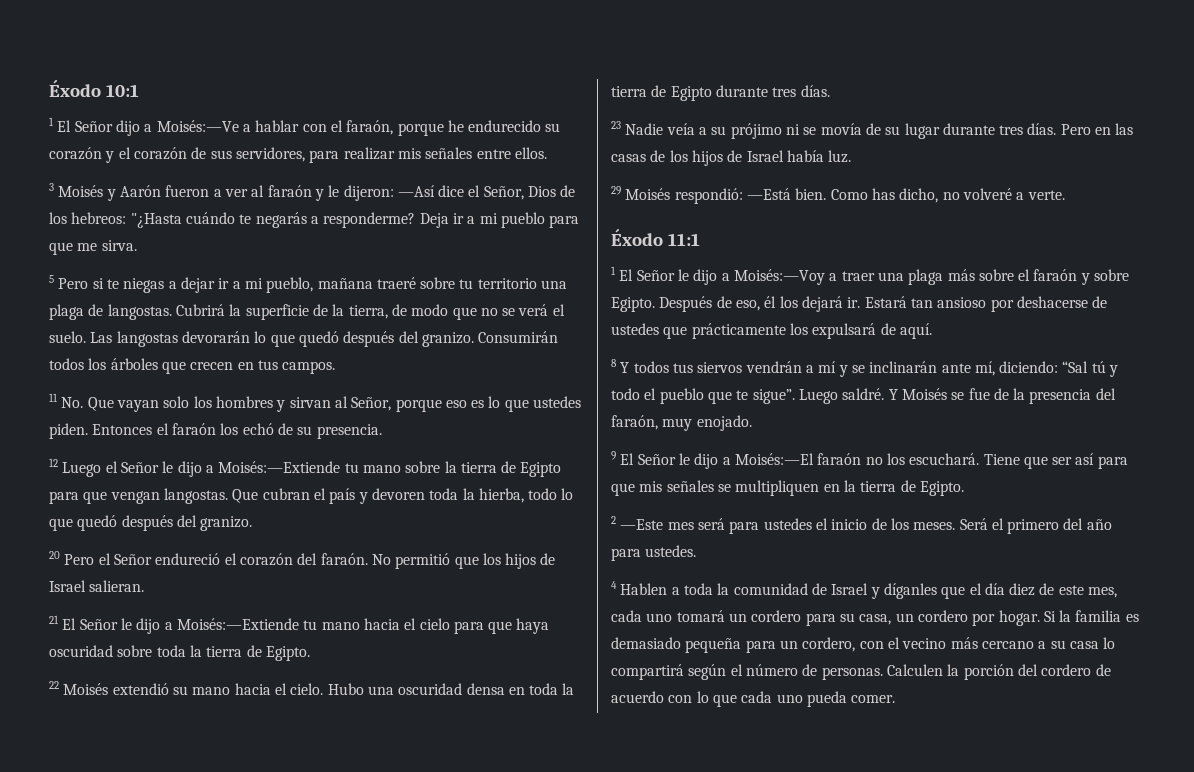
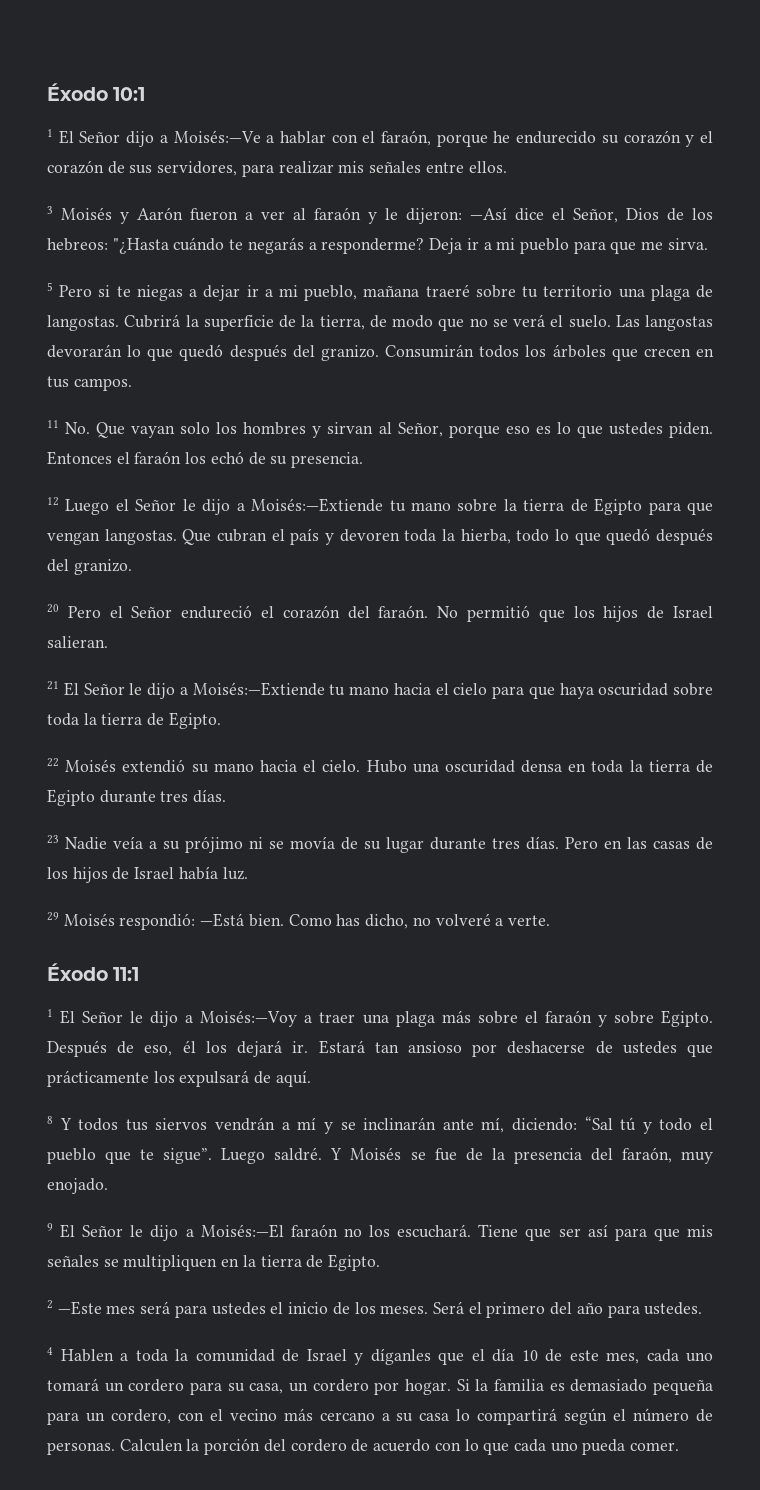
- 4 Hablen a toda la comunidad de Israel y díganles que el día diez de este mes, cada uno tomará un cordero para su casa, un cordero por hogar.
+ 4 Hablen a toda la comunidad de Israel y díganles que el día 10 de este mes, cada uno tomará un cordero para su casa, un cordero por hogar.

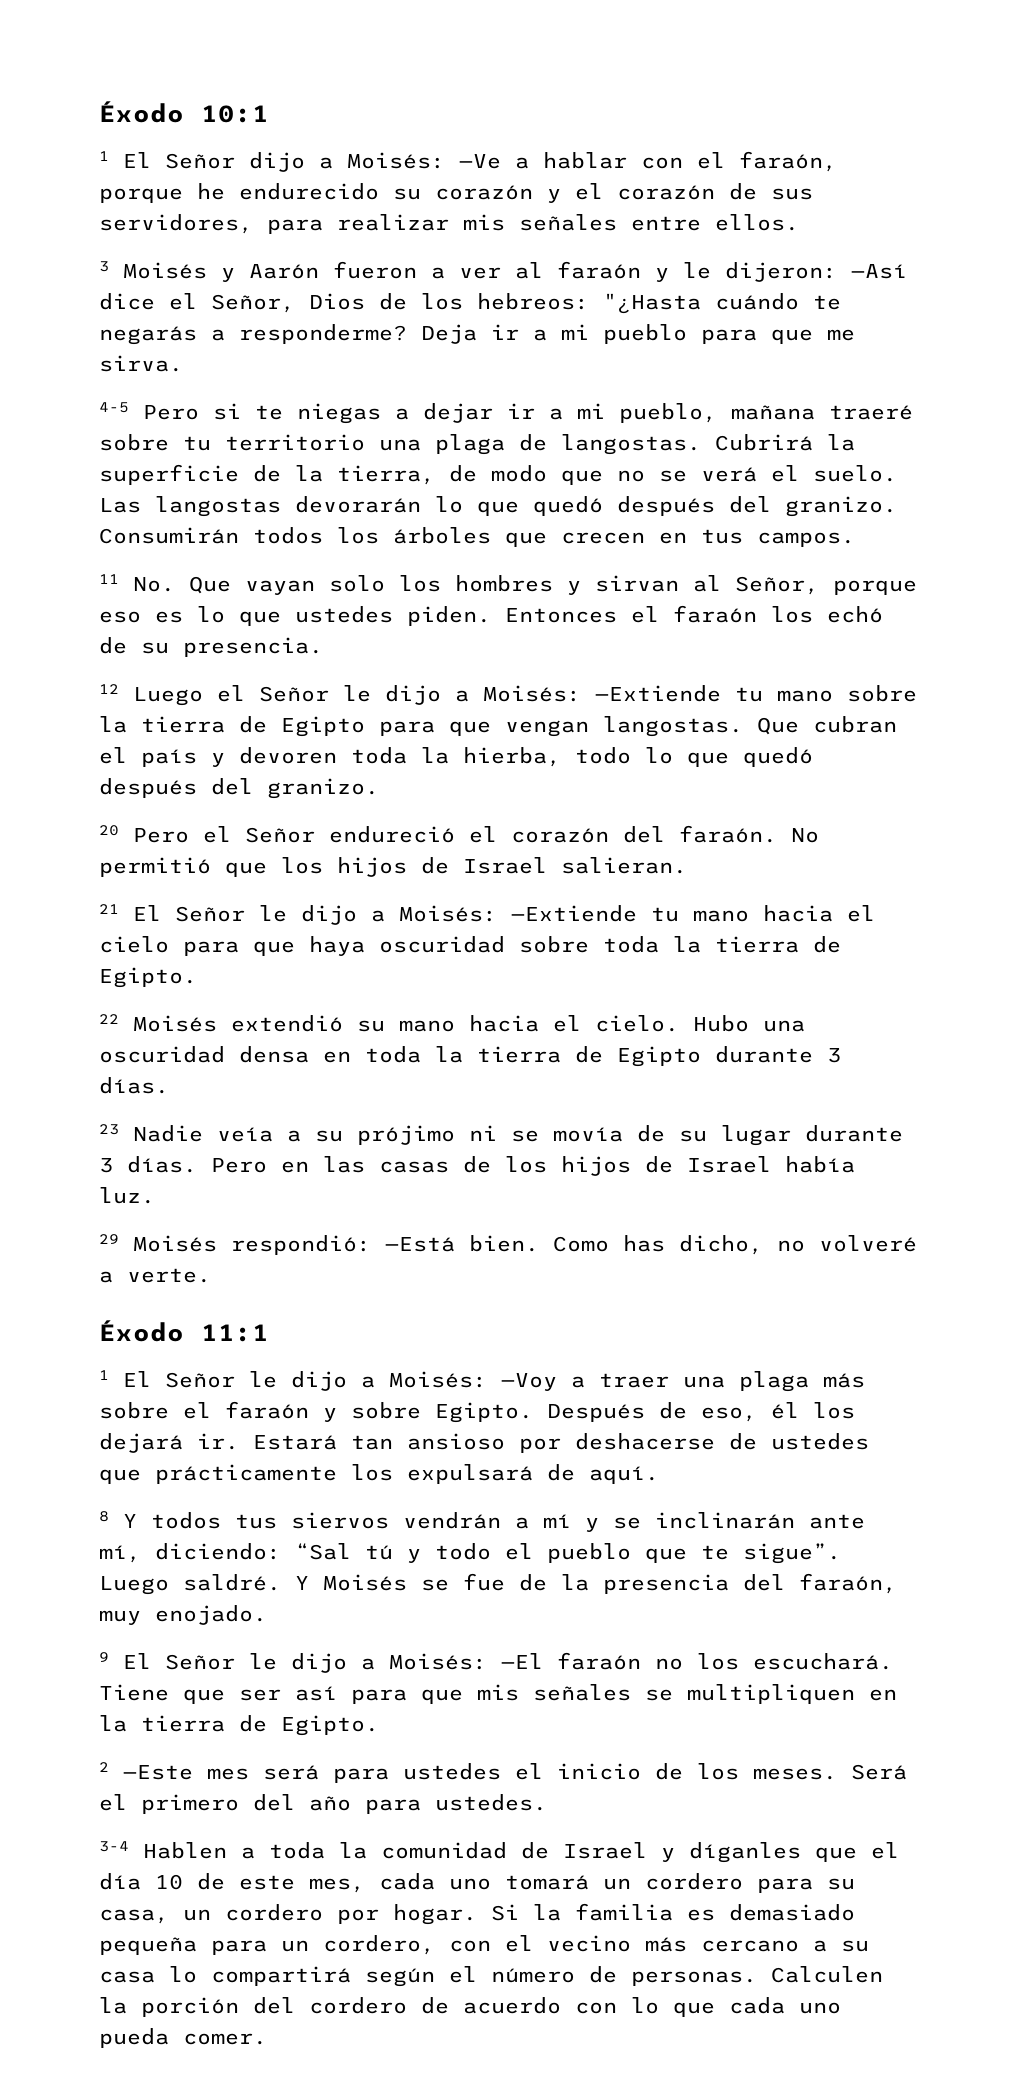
- 1 El Señor dijo a Moisés:—Ve a hablar con el faraón, porque he endurecido su corazón y el corazón de sus servidores, para realizar mis señales entre ellos.
+ 1 El Señor dijo a Moisés: —Ve a hablar con el faraón, porque he endurecido su corazón y el corazón de sus servidores, para realizar mis señales entre ellos.
- 5 Pero si te niegas a dejar ir a mi pueblo, mañana traeré sobre tu territorio una plaga de langostas.
+ 4-5 Pero si te niegas a dejar ir a mi pueblo, mañana traeré sobre tu territorio una plaga de langostas.
- 12 Luego el Señor le dijo a Moisés:—Extiende tu mano sobre la tierra de Egipto para que vengan langostas.
+ 12 Luego el Señor le dijo a Moisés: —Extiende tu mano sobre la tierra de Egipto para que vengan langostas.
- 21 El Señor le dijo a Moisés:—Extiende tu mano hacia el cielo para que haya oscuridad sobre toda la tierra de Egipto.
+ 21 El Señor le dijo a Moisés: —Extiende tu mano hacia el cielo para que haya oscuridad sobre toda la tierra de Egipto.
- Hubo una oscuridad densa en toda la tierra de Egipto durante tres días.
+ Hubo una oscuridad densa en toda la tierra de Egipto durante 3 días.
- 23 Nadie veía a su prójimo ni se movía de su lugar durante tres días.
+ 23 Nadie veía a su prójimo ni se movía de su lugar durante 3 días.
- 1 El Señor le dijo a Moisés:—Voy a traer una plaga más sobre el faraón y sobre Egipto.
+ 1 El Señor le dijo a Moisés: —Voy a traer una plaga más sobre el faraón y sobre Egipto.
- 9 El Señor le dijo a Moisés:—El faraón no los escuchará.
+ 9 El Señor le dijo a Moisés: —El faraón no los escuchará.
- 4 Hablen a toda la comunidad de Israel y díganles que el día 10 de este mes, cada uno tomará un cordero para su casa, un cordero por hogar.
+ 3-4 Hablen a toda la comunidad de Israel y díganles que el día 10 de este mes, cada uno tomará un cordero para su casa, un cordero por hogar.

